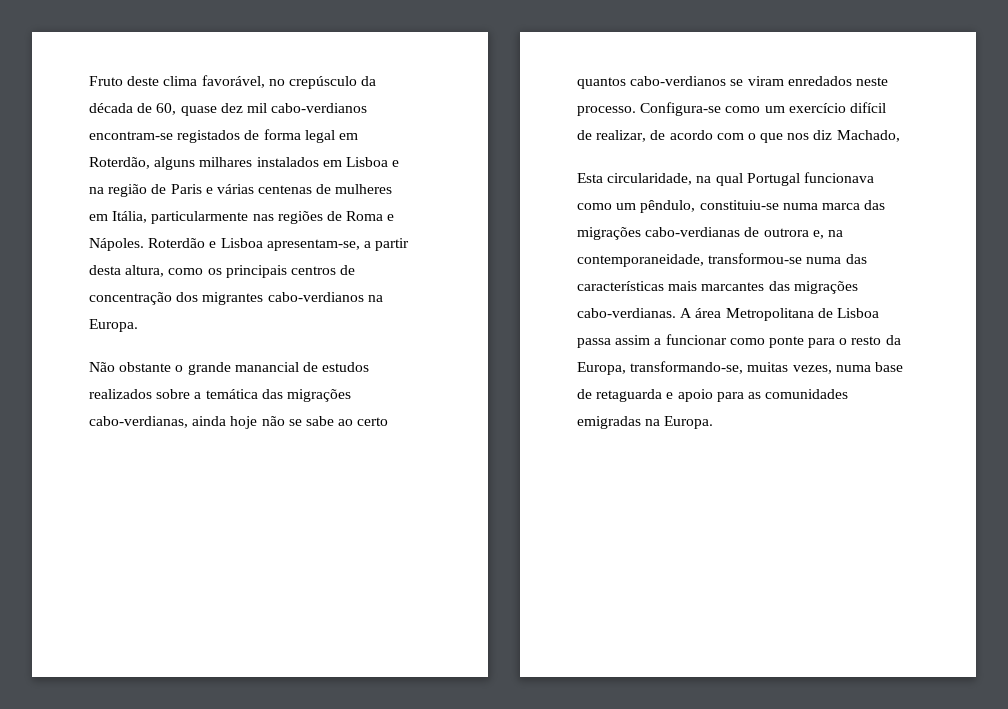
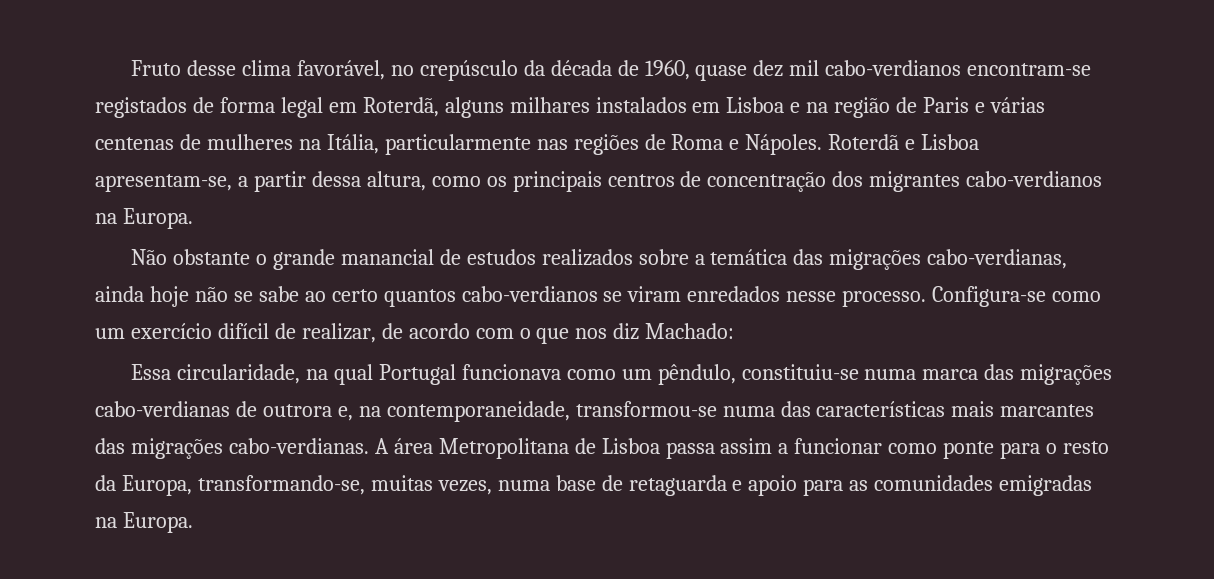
- Fruto deste clima favorável, no crepúsculo da década de 60, quase dez mil cabo-verdianos encontram-se registados de forma legal em Roterdão, alguns milhares instalados em Lisboa e na região de Paris e várias centenas de mulheres em Itália, particularmente nas regiões de Roma e Nápoles.
+ Fruto desse clima favorável, no crepúsculo da década de 1960, quase dez mil cabo-verdianos encontram-se registados de forma legal em Roterdã, alguns milhares instalados em Lisboa e na região de Paris e várias centenas de mulheres na Itália, particularmente nas regiões de Roma e Nápoles.
- Roterdão e Lisboa apresentam-se, a partir desta altura, como os principais centros de concentração dos migrantes cabo-verdianos na Europa.
+ Roterdã e Lisboa apresentam-se, a partir dessa altura, como os principais centros de concentração dos migrantes cabo-verdianos na Europa.
- Não obstante o grande manancial de estudos realizados sobre a temática das migrações cabo-verdianas, ainda hoje não se sabe ao certo quantos cabo-verdianos se viram enredados neste processo.
+ Não obstante o grande manancial de estudos realizados sobre a temática das migrações cabo-verdianas, ainda hoje não se sabe ao certo quantos cabo-verdianos se viram enredados nesse processo.
- Configura-se como um exercício difícil de realizar, de acordo com o que nos diz Machado,
- Esta circularidade, na qual Portugal funcionava como um pêndulo, constituiu-se numa marca das migrações cabo-verdianas de outrora e, na contemporaneidade, transformou-se numa das características mais marcantes das migrações cabo-verdianas.
+ Configura-se como um exercício difícil de realizar, de acordo com o que nos diz Machado:
+ Essa circularidade, na qual Portugal funcionava como um pêndulo, constituiu-se numa marca das migrações cabo-verdianas de outrora e, na contemporaneidade, transformou-se numa das características mais marcantes das migrações cabo-verdianas.

